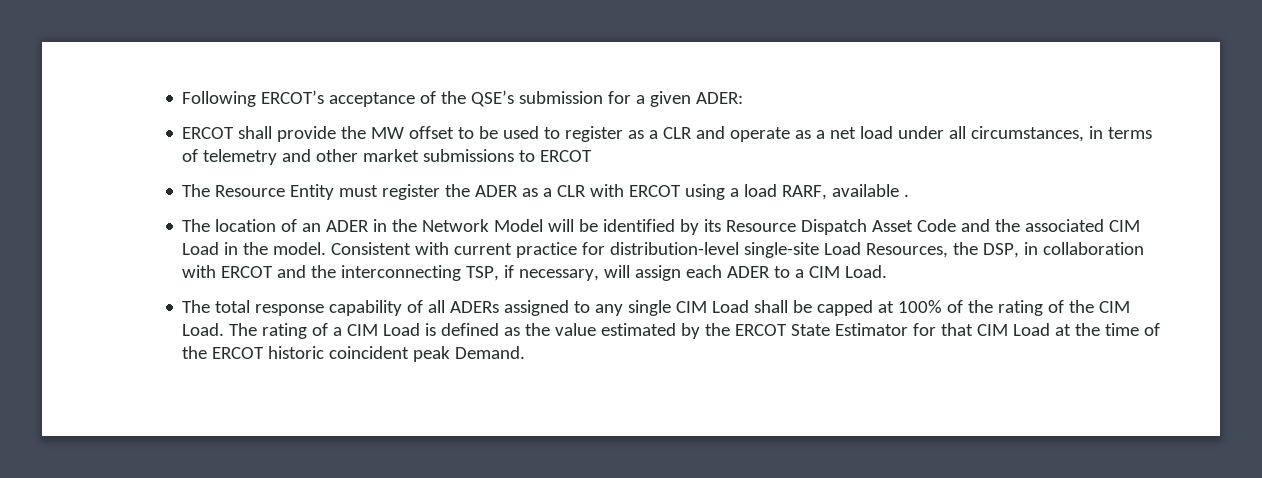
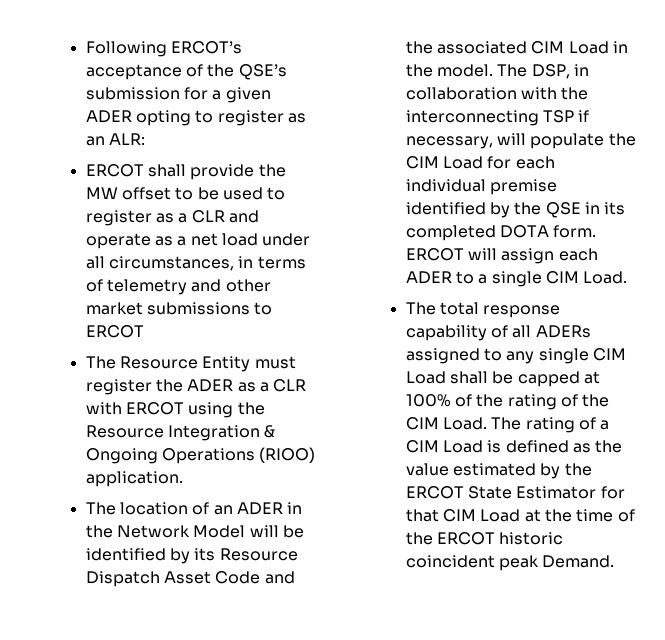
- Following ERCOT’s acceptance of the QSE’s submission for a given ADER:
+ Following ERCOT’s acceptance of the QSE’s submission for a given ADER opting to register as an ALR:
- The Resource Entity must register the ADER as a CLR with ERCOT using a load RARF, available .
+ The Resource Entity must register the ADER as a CLR with ERCOT using the Resource Integration & Ongoing Operations (RIOO) application.
- Consistent with current practice for distribution-level single-site Load Resources, the DSP, in collaboration with ERCOT and the interconnecting TSP, if necessary, will assign each ADER to a CIM Load.
+ The DSP, in collaboration with the interconnecting TSP if necessary, will populate the CIM Load for each individual premise identified by the QSE in its completed DOTA form. ERCOT will assign each ADER to a single CIM Load.

